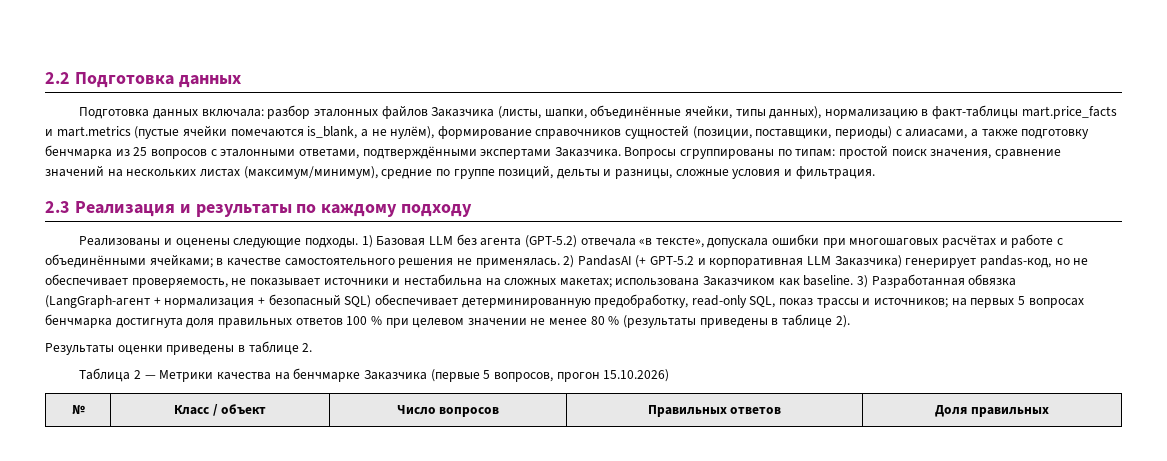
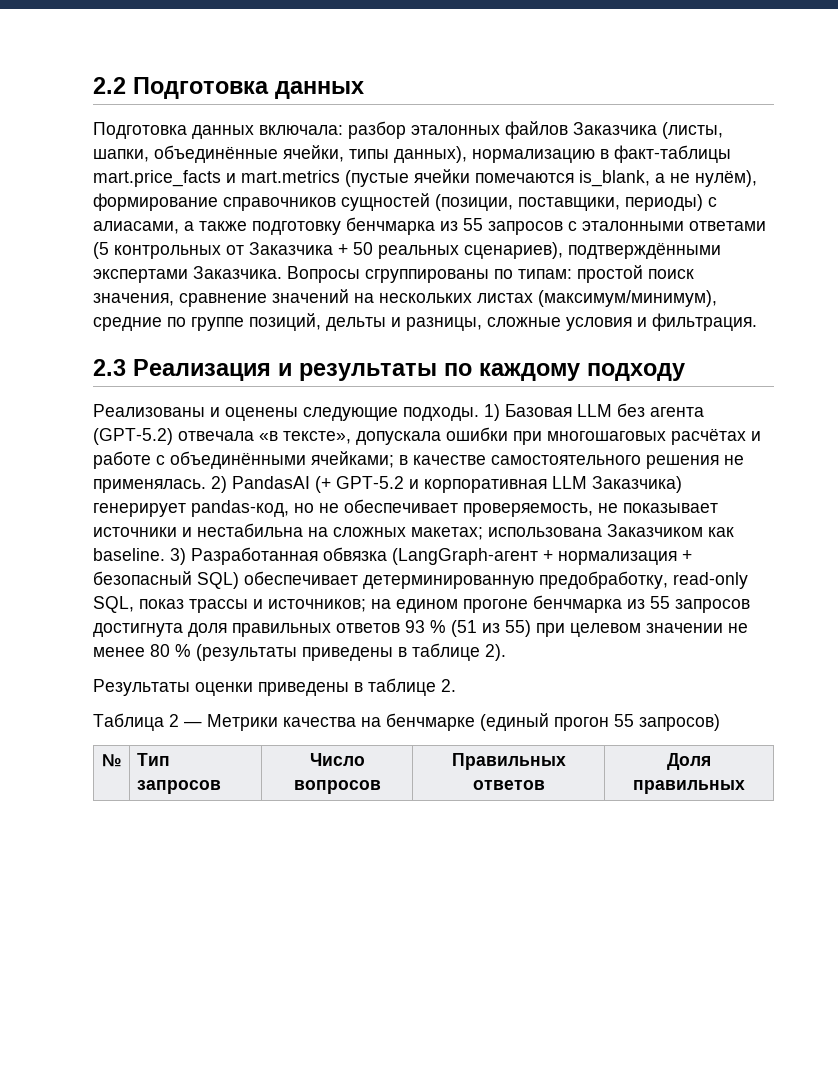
- Подготовка данных включала: разбор эталонных файлов Заказчика (листы, шапки, объединённые ячейки, типы данных), нормализацию в факт-таблицы mart.price_facts и mart.metrics (пустые ячейки помечаются is_blank, а не нулём), формирование справочников сущностей (позиции, поставщики, периоды) с алиасами, а также подготовку бенчмарка из 25 вопросов с эталонными ответами, подтверждёнными экспертами Заказчика.
+ Подготовка данных включала: разбор эталонных файлов Заказчика (листы, шапки, объединённые ячейки, типы данных), нормализацию в факт-таблицы mart.price_facts и mart.metrics (пустые ячейки помечаются is_blank, а не нулём), формирование справочников сущностей (позиции, поставщики, периоды) с алиасами, а также подготовку бенчмарка из 55 запросов с эталонными ответами (5 контрольных от Заказчика + 50 реальных сценариев), подтверждёнными экспертами Заказчика.
- 3) Разработанная обвязка (LangGraph-агент + нормализация + безопасный SQL) обеспечивает детерминированную предобработку, read-only SQL, показ трассы и источников; на первых 5 вопросах бенчмарка достигнута доля правильных ответов 100 % при целевом значении не менее 80 % (результаты приведены в таблице 2).
+ 3) Разработанная обвязка (LangGraph-агент + нормализация + безопасный SQL) обеспечивает детерминированную предобработку, read-only SQL, показ трассы и источников; на едином прогоне бенчмарка из 55 запросов достигнута доля правильных ответов 93 % (51 из 55) при целевом значении не менее 80 % (результаты приведены в таблице 2).
- Таблица 2 — Метрики качества на бенчмарке Заказчика (первые 5 вопросов, прогон 15.10.2026)
- № | Класс / объект | Число вопросов | Правильных ответов | Доля правильных
+ Таблица 2 — Метрики качества на бенчмарке (единый прогон 55 запросов)
+ № | Тип запросов | Число вопросов | Правильных ответов | Доля правильных

